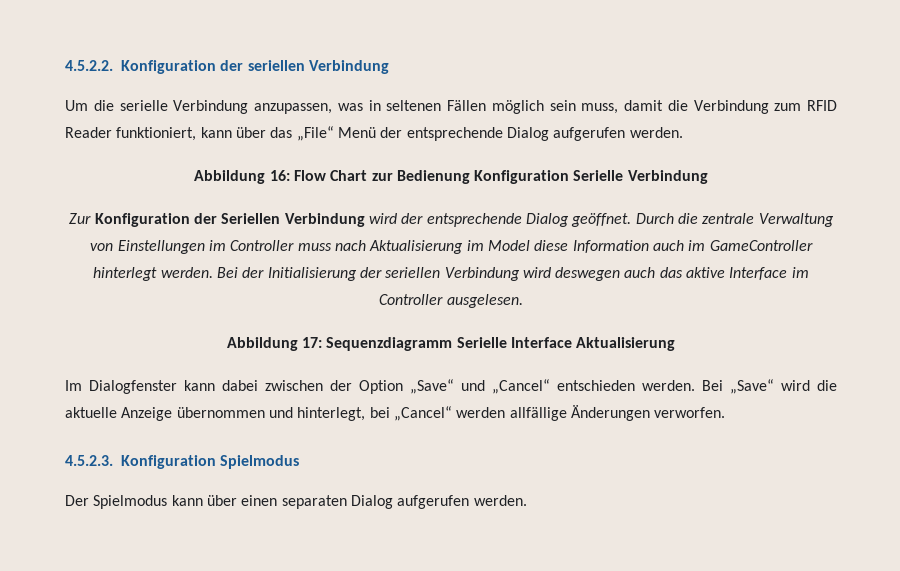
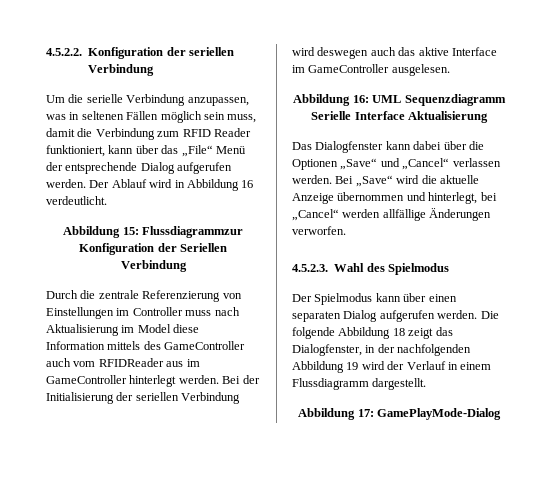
- Um die serielle Verbindung anzupassen, was in seltenen Fällen möglich sein muss, damit die Verbindung zum RFID Reader funktioniert, kann über das „File“ Menü der entsprechende Dialog aufgerufen werden.
- Abbildung 16: Flow Chart zur Bedienung Konfiguration Serielle Verbindung
- Zur Konfiguration der Seriellen Verbindung wird der entsprechende Dialog geöffnet. Durch die zentrale Verwaltung von Einstellungen im Controller muss nach Aktualisierung im Model diese Information auch im GameController hinterlegt werden.
+ Um die serielle Verbindung anzupassen, was in seltenen Fällen möglich sein muss, damit die Verbindung zum RFID Reader funktioniert, kann über das „File“ Menü der entsprechende Dialog aufgerufen werden. Der Ablauf wird in Abbildung 16 verdeutlicht.
+ Abbildung 15: Flussdiagrammzur Konfiguration der Seriellen Verbindung
+ Durch die zentrale Referenzierung von Einstellungen im Controller muss nach Aktualisierung im Model diese Information mittels des GameController auch vom RFIDReader aus im GameController hinterlegt werden.
- Bei der Initialisierung der seriellen Verbindung wird deswegen auch das aktive Interface im Controller ausgelesen.
+ Bei der Initialisierung der seriellen Verbindung wird deswegen auch das aktive Interface im GameController ausgelesen.
- Abbildung 17: Sequenzdiagramm Serielle Interface Aktualisierung
+ Abbildung 16: UML Sequenzdiagramm Serielle Interface Aktualisierung
- Im Dialogfenster kann dabei zwischen der Option „Save“ und „Cancel“ entschieden werden.
+ Das Dialogfenster kann dabei über die Optionen „Save“ und „Cancel“ verlassen werden.
- 4.5.2.3. Konfiguration Spielmodus
+ 4.5.2.3. Wahl des Spielmodus
+ Die folgende Abbildung 18 zeigt das Dialogfenster, in der nachfolgenden Abbildung 19 wird der Verlauf in einem Flussdiagramm dargestellt.
+ Abbildung 17: GamePlayMode-Dialog

